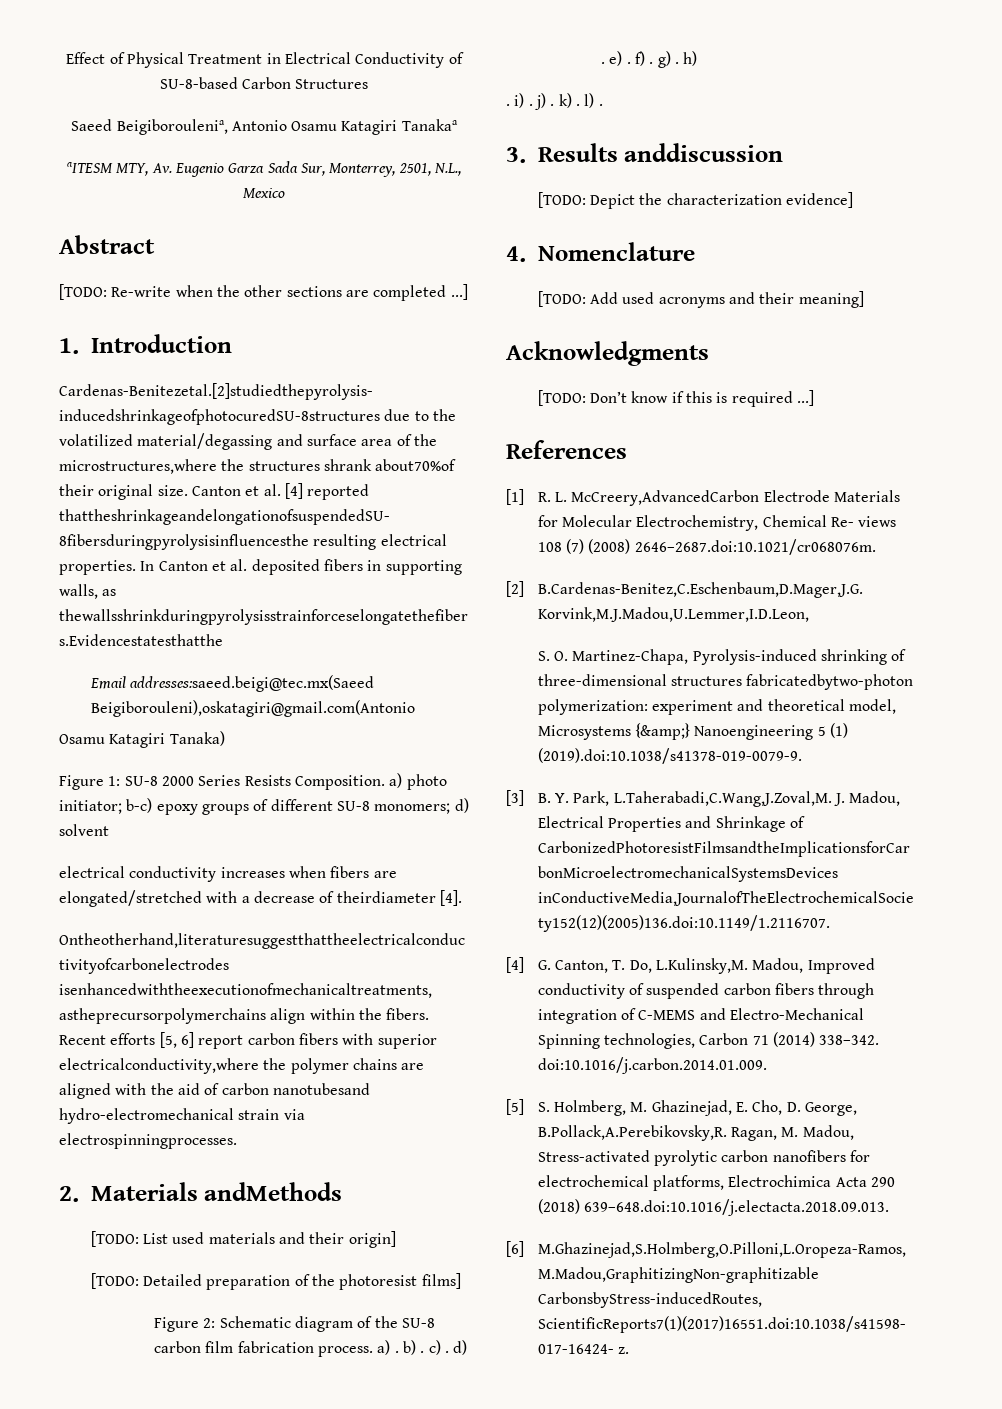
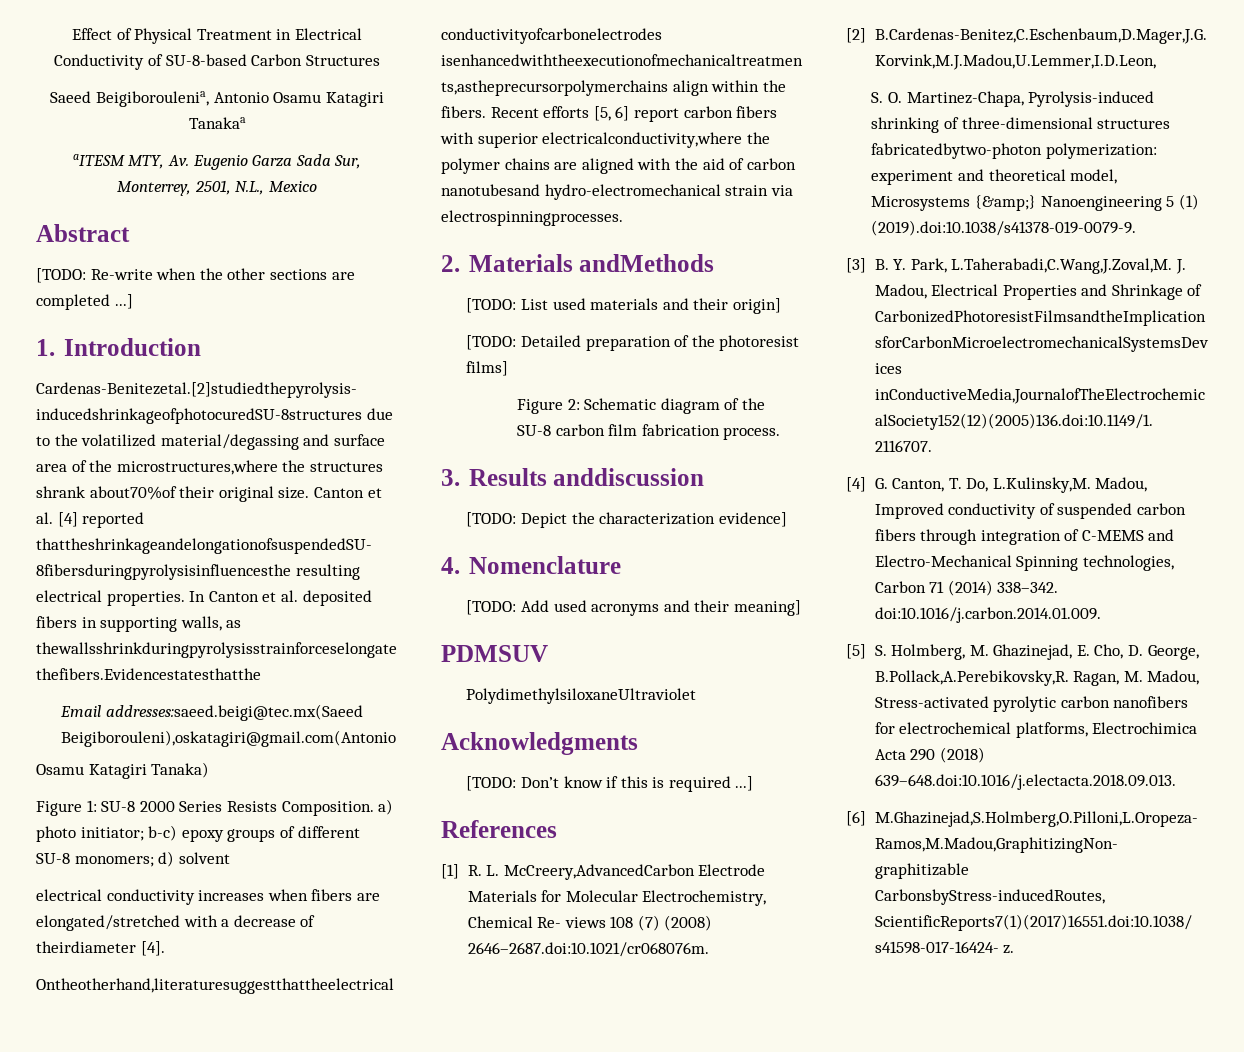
- Figure 2: Schematic diagram of the SU-8 carbon film fabrication process. a) . b) . c) . d) . e) . f) . g) . h)
- . i) . j) . k) . l) .
+ Figure 2: Schematic diagram of the SU-8 carbon film fabrication process.
+ PDMSUV
+ PolydimethylsiloxaneUltraviolet

